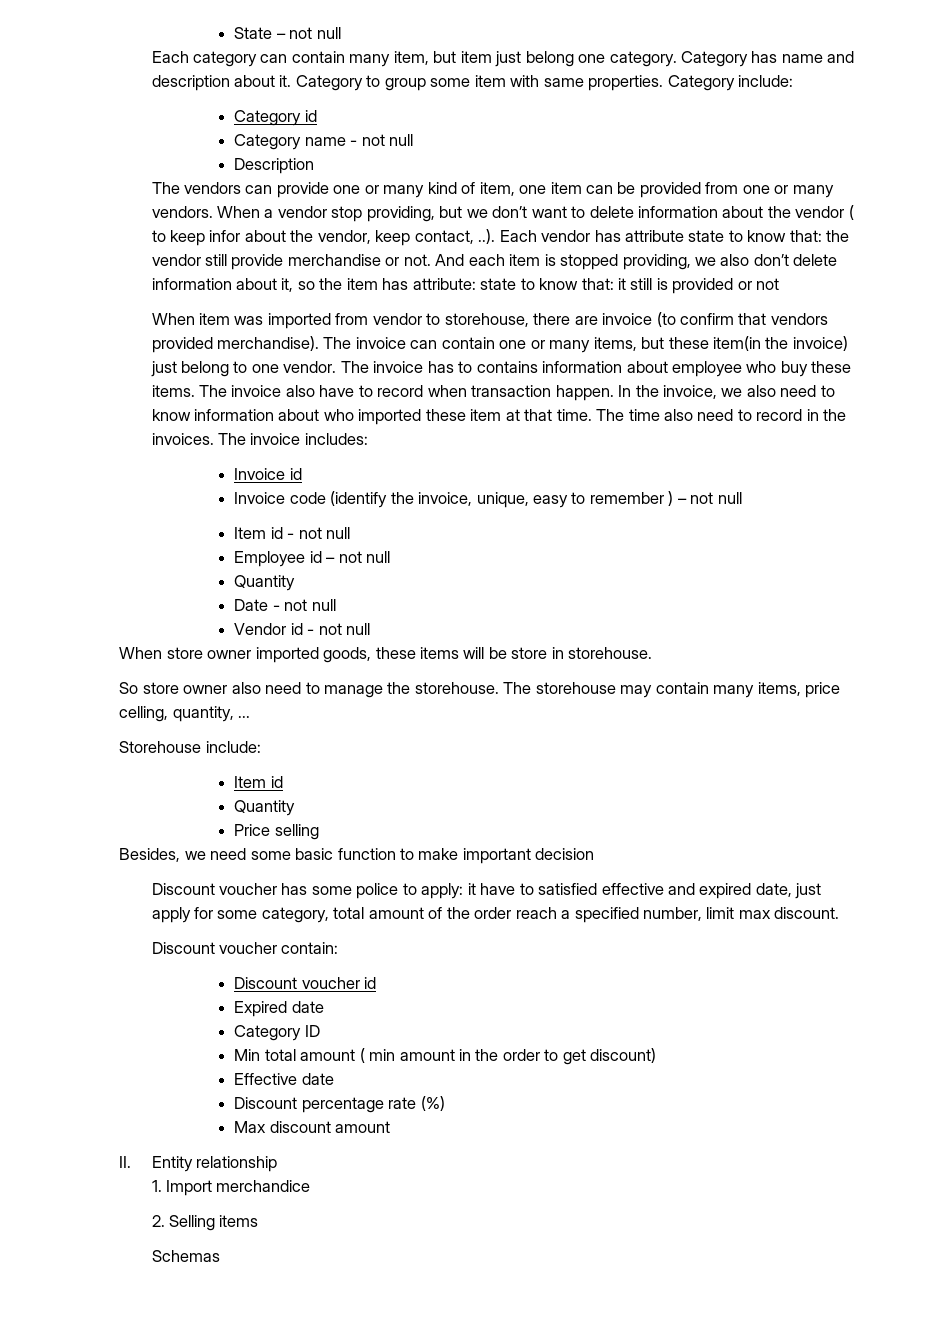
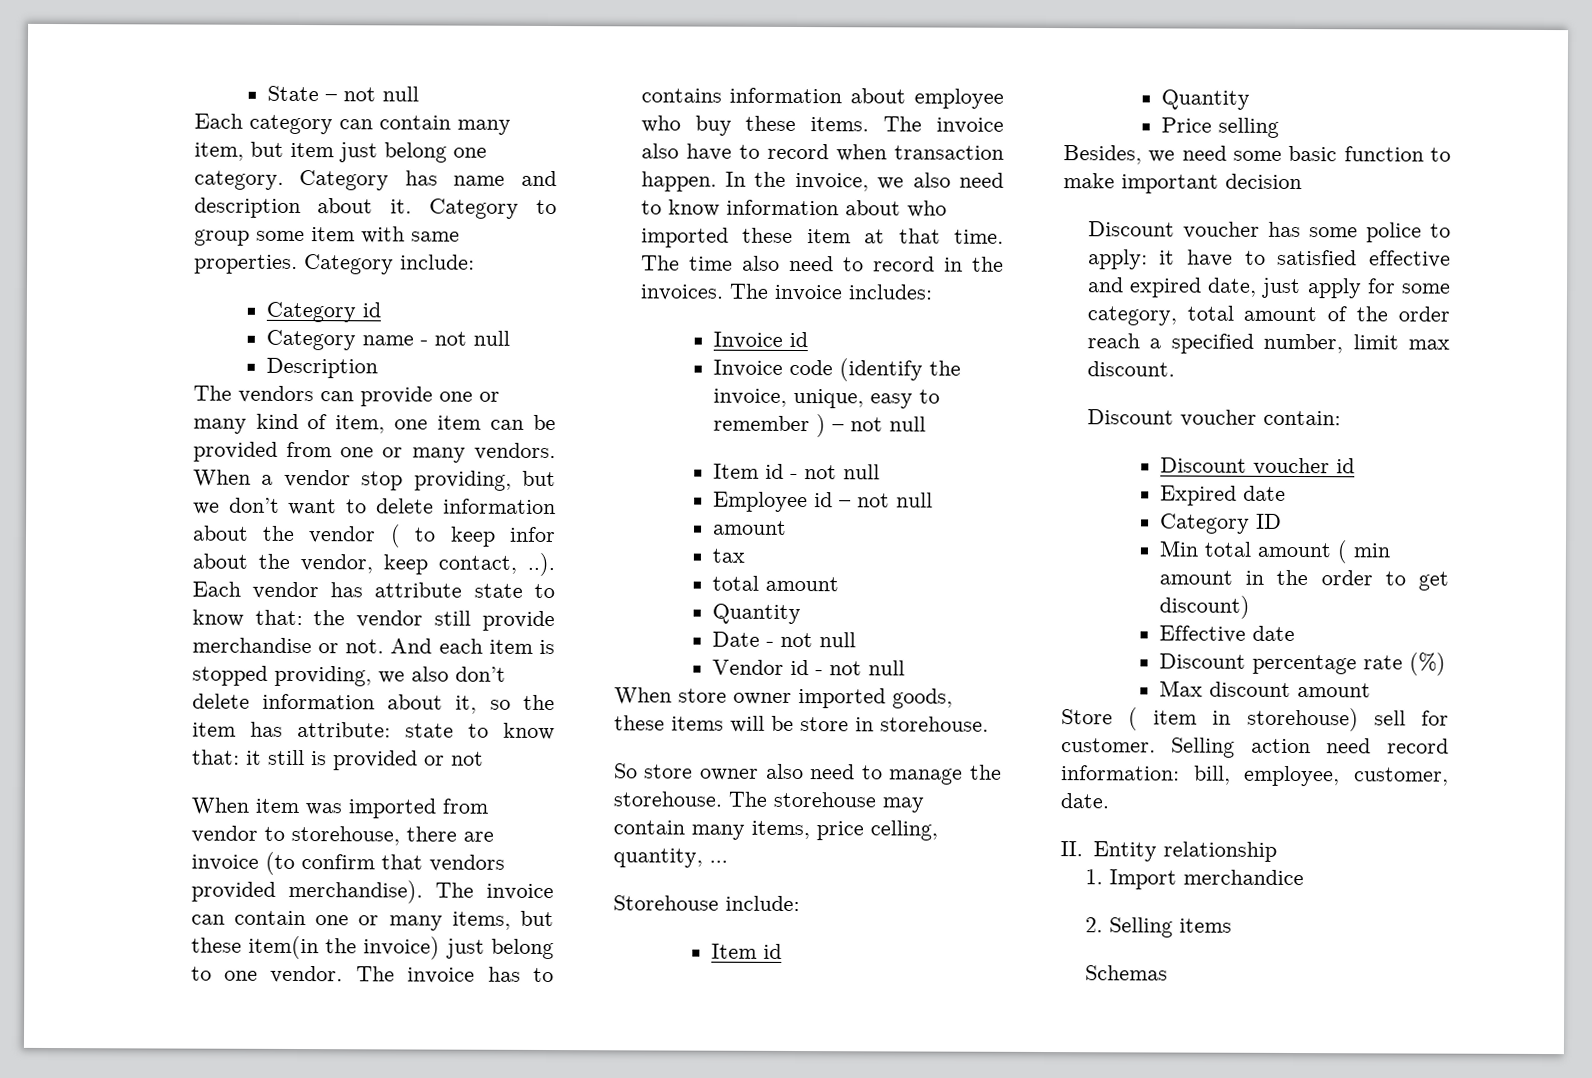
  Employee id – not null
+ amount
+ tax
+ total amount
+ Store ( item in storehouse) sell for customer. Selling action need record information: bill, employee, customer, date.

